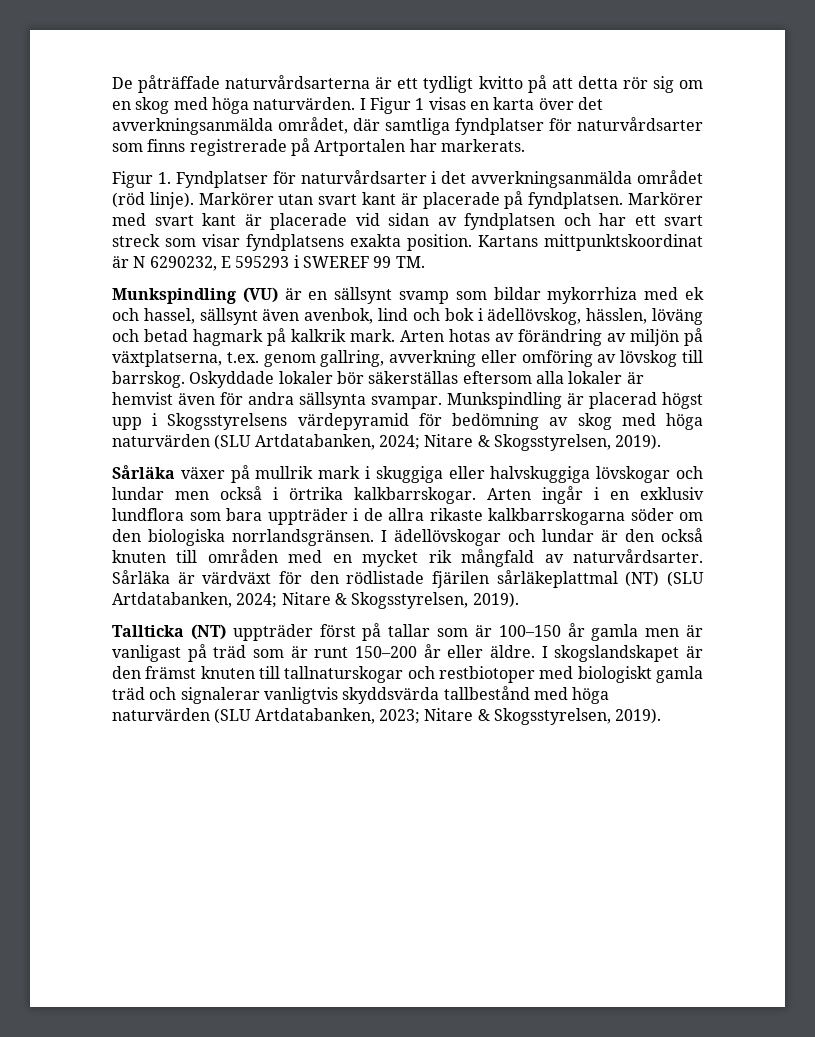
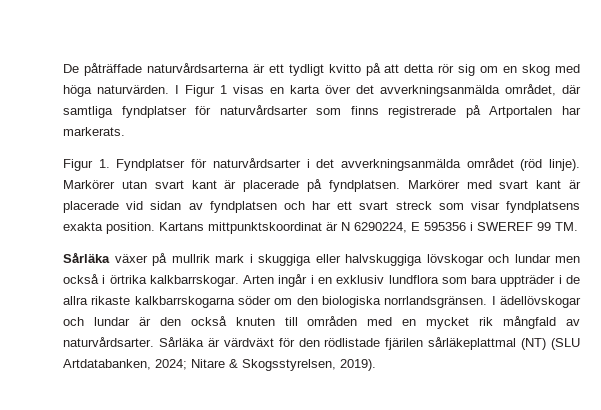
- Kartans mittpunktskoordinat är N 6290232, E 595293 i SWEREF 99 TM.
+ Kartans mittpunktskoordinat är N 6290224, E 595356 i SWEREF 99 TM.
- Munkspindling (VU) är en sällsynt svamp som bildar mykorrhiza med ek och hassel, sällsynt även avenbok, lind och bok i ädellövskog, hässlen, löväng och betad hagmark på kalkrik mark. Arten hotas av förändring av miljön på växtplatserna, t.ex. genom gallring, avverkning eller omföring av lövskog till barrskog. Oskyddade lokaler bör säkerställas eftersom alla lokaler är hemvist även för andra sällsynta svampar. Munkspindling är placerad högst upp i Skogsstyrelsens värdepyramid för bedömning av skog med höga naturvärden (SLU Artdatabanken, 2024; Nitare & Skogsstyrelsen, 2019).
- Tallticka (NT) uppträder först på tallar som är 100–150 år gamla men är vanligast på träd som är runt 150–200 år eller äldre. I skogslandskapet är den främst knuten till tallnaturskogar och restbiotoper med biologiskt gamla träd och signalerar vanligtvis skyddsvärda tallbestånd med höga naturvärden (SLU Artdatabanken, 2023; Nitare & Skogsstyrelsen, 2019).

